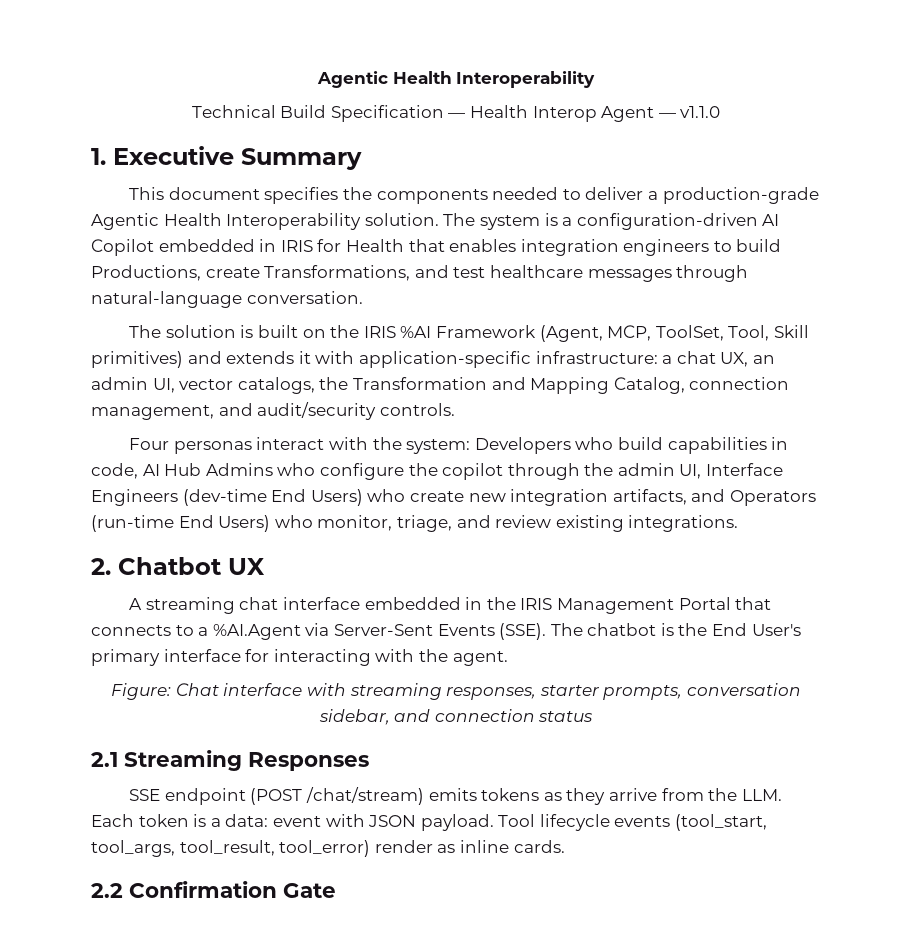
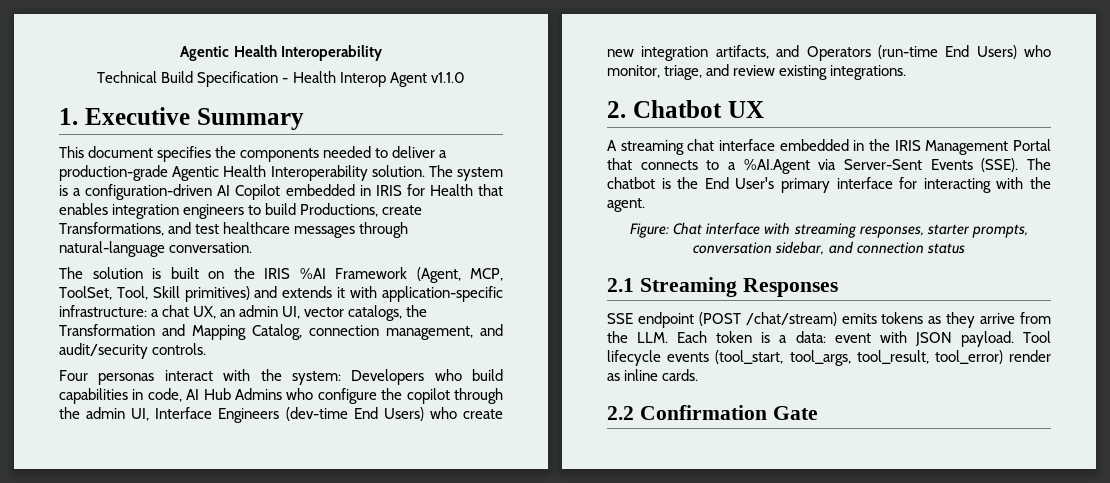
- Technical Build Specification — Health Interop Agent — v1.1.0
+ Technical Build Specification - Health Interop Agent v1.1.0

